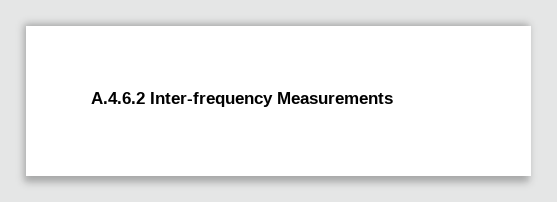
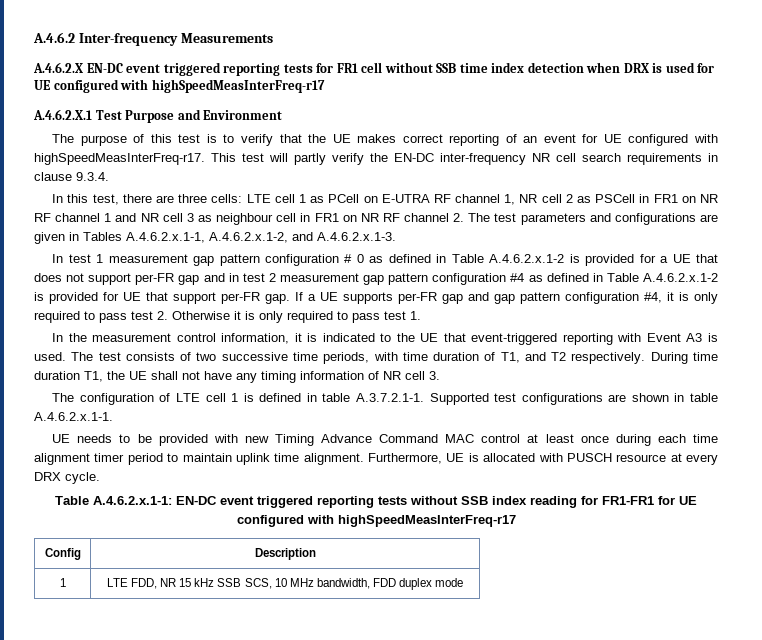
+ A.4.6.2.X EN-DC event triggered reporting tests for FR1 cell without SSB time index detection when DRX is used for UE configured with highSpeedMeasInterFreq-r17
+ A.4.6.2.X.1 Test Purpose and Environment
+ The purpose of this test is to verify that the UE makes correct reporting of an event for UE configured with highSpeedMeasInterFreq-r17. This test will partly verify the EN-DC inter-frequency NR cell search requirements in clause 9.3.4.
+ In this test, there are three cells: LTE cell 1 as PCell on E-UTRA RF channel 1, NR cell 2 as PSCell in FR1 on NR RF channel 1 and NR cell 3 as neighbour cell in FR1 on NR RF channel 2. The test parameters and configurations are given in Tables A.4.6.2.x.1-1, A.4.6.2.x.1-2, and A.4.6.2.x.1-3.
+ In test 1 measurement gap pattern configuration # 0 as defined in Table A.4.6.2.x.1-2 is provided for a UE that does not support per-FR gap and in test 2 measurement gap pattern configuration #4 as defined in Table A.4.6.2.x.1-2 is provided for UE that support per-FR gap. If a UE supports per-FR gap and gap pattern configuration #4, it is only required to pass test 2. Otherwise it is only required to pass test 1.
+ In the measurement control information, it is indicated to the UE that event-triggered reporting with Event A3 is used. The test consists of two successive time periods, with time duration of T1, and T2 respectively. During time duration T1, the UE shall not have any timing information of NR cell 3.
+ The configuration of LTE cell 1 is defined in table A.3.7.2.1-1. Supported test configurations are shown in table A.4.6.2.x.1-1.
+ UE needs to be provided with new Timing Advance Command MAC control at least once during each time alignment timer period to maintain uplink time alignment. Furthermore, UE is allocated with PUSCH resource at every DRX cycle.
+ Table A.4.6.2.x.1-1: EN-DC event triggered reporting tests without SSB index reading for FR1-FR1 for UE configured with highSpeedMeasInterFreq-r17
+ Config | Description
+ 1 | LTE FDD, NR 15 kHz SSB SCS, 10 MHz bandwidth, FDD duplex mode

